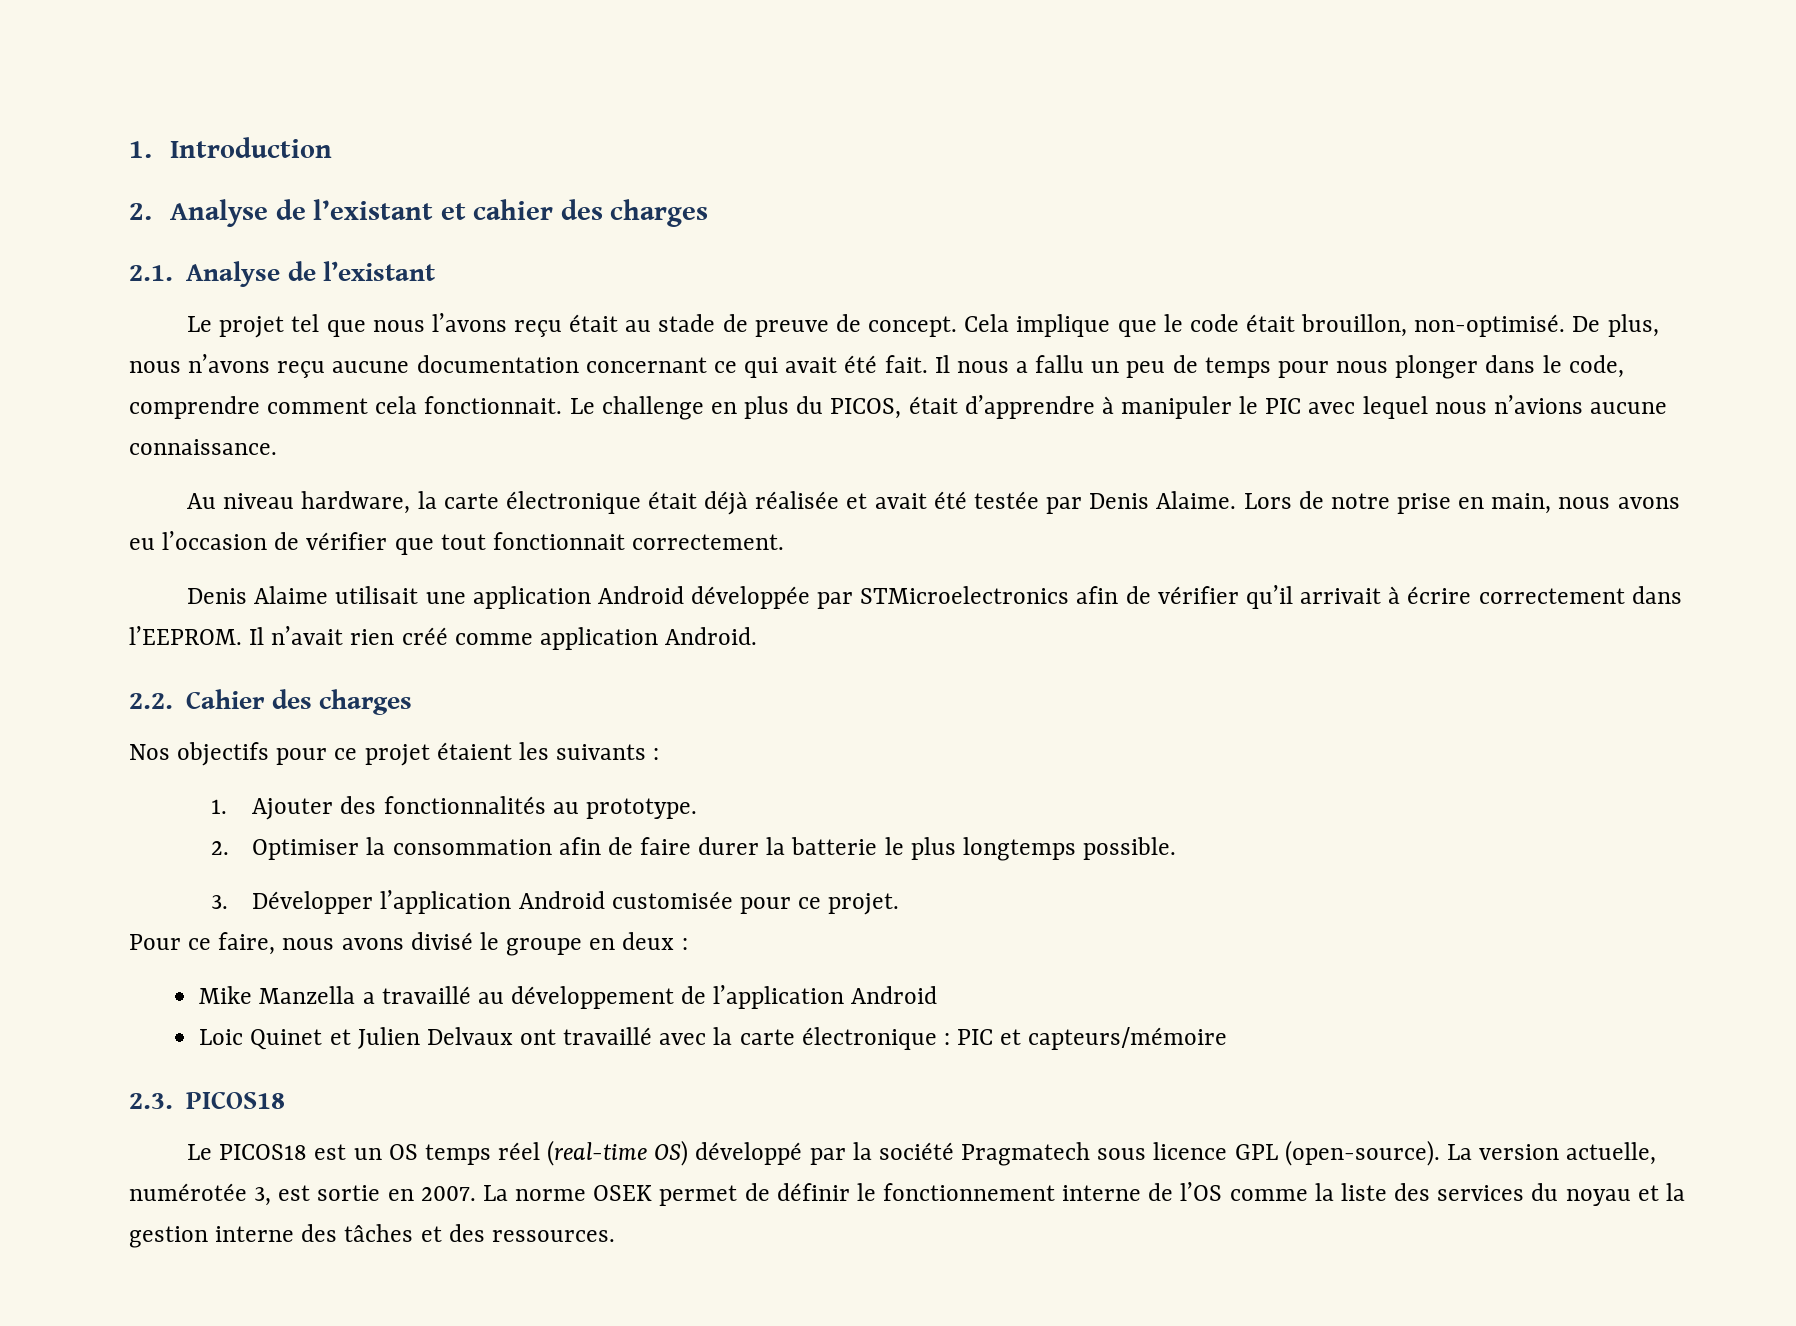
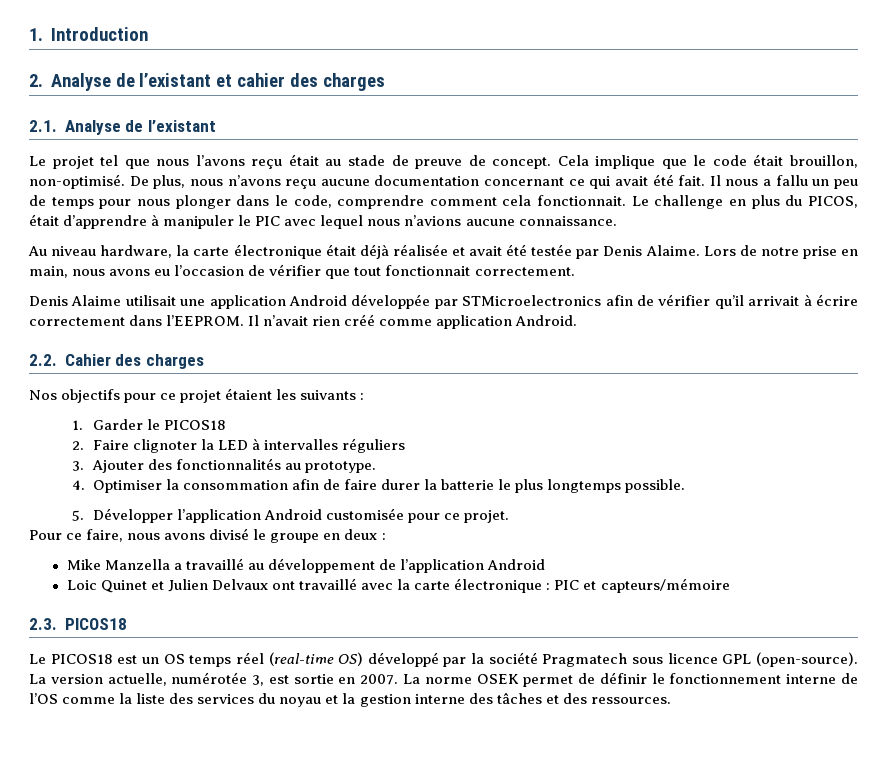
- 1. Ajouter des fonctionnalités au prototype.
+ 1. Garder le PICOS18
+ 2. Faire clignoter la LED à intervalles réguliers
+ 3. Ajouter des fonctionnalités au prototype.
- 2. Optimiser la consommation afin de faire durer la batterie le plus longtemps possible.
+ 4. Optimiser la consommation afin de faire durer la batterie le plus longtemps possible.
- 3. Développer l’application Android customisée pour ce projet.
+ 5. Développer l’application Android customisée pour ce projet.

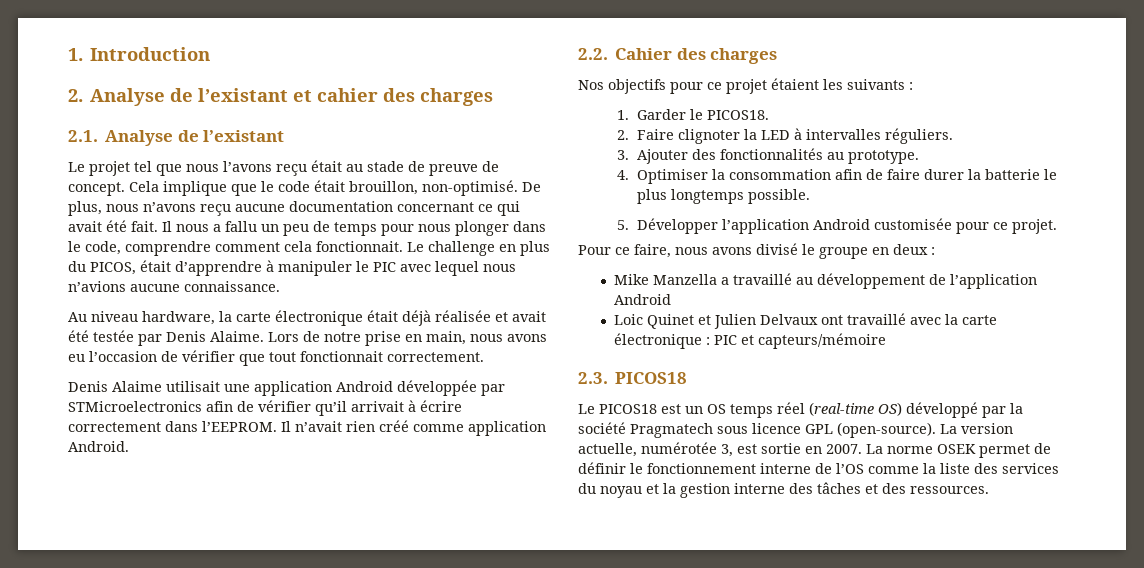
- 1. Garder le PICOS18
+ 1. Garder le PICOS18.
- 2. Faire clignoter la LED à intervalles réguliers
+ 2. Faire clignoter la LED à intervalles réguliers.

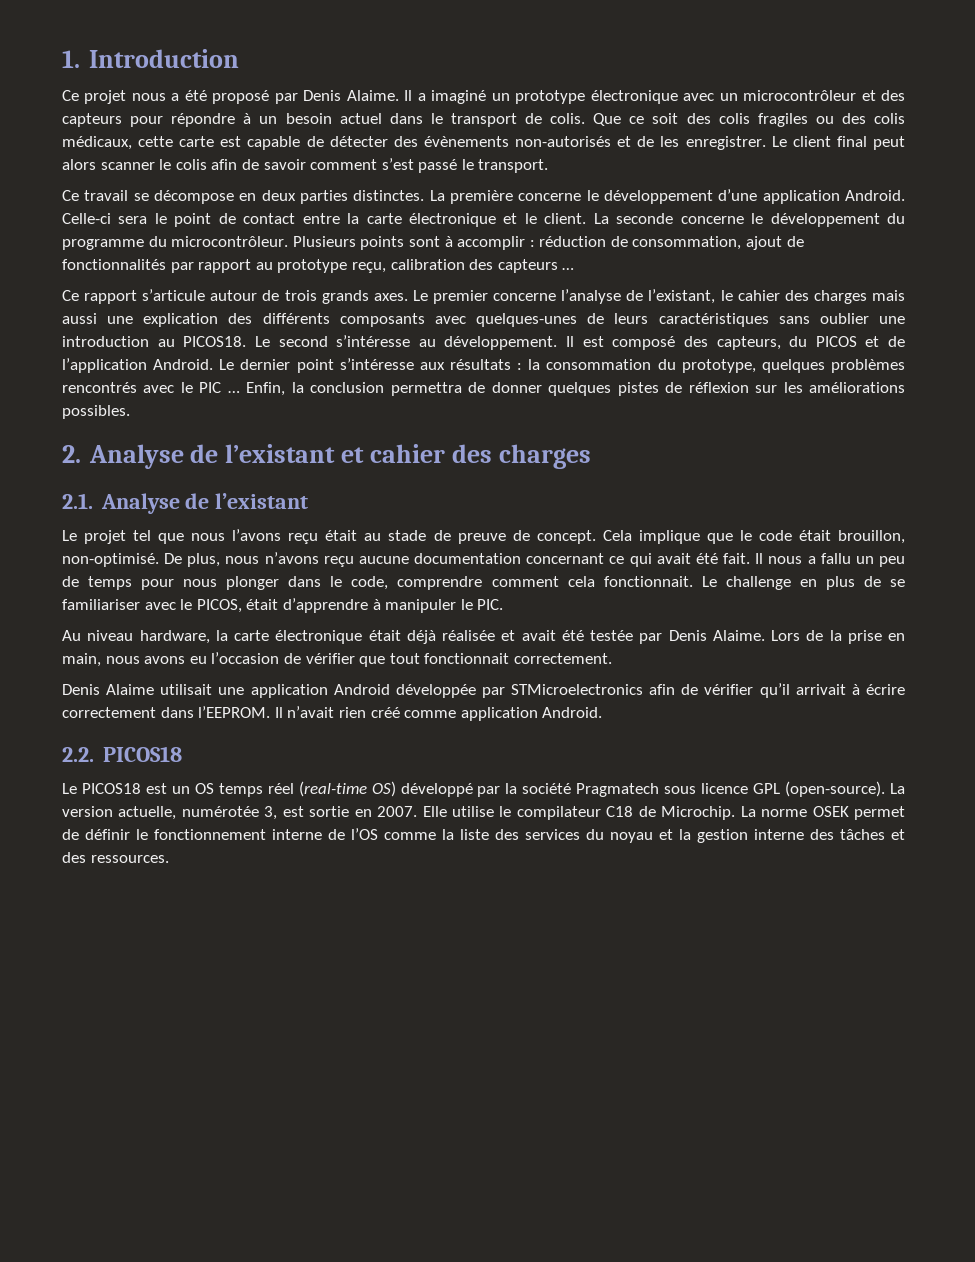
+ Ce projet nous a été proposé par Denis Alaime. Il a imaginé un prototype électronique avec un microcontrôleur et des capteurs pour répondre à un besoin actuel dans le transport de colis. Que ce soit des colis fragiles ou des colis médicaux, cette carte est capable de détecter des évènements non-autorisés et de les enregistrer. Le client final peut alors scanner le colis afin de savoir comment s’est passé le transport.
+ Ce travail se décompose en deux parties distinctes. La première concerne le développement d’une application Android. Celle-ci sera le point de contact entre la carte électronique et le client. La seconde concerne le développement du programme du microcontrôleur. Plusieurs points sont à accomplir : réduction de consommation, ajout de fonctionnalités par rapport au prototype reçu, calibration des capteurs …
+ Ce rapport s’articule autour de trois grands axes. Le premier concerne l’analyse de l’existant, le cahier des charges mais aussi une explication des différents composants avec quelques-unes de leurs caractéristiques sans oublier une introduction au PICOS18. Le second s’intéresse au développement. Il est composé des capteurs, du PICOS et de l’application Android. Le dernier point s’intéresse aux résultats : la consommation du prototype, quelques problèmes rencontrés avec le PIC … Enfin, la conclusion permettra de donner quelques pistes de réflexion sur les améliorations possibles.
- Le challenge en plus du PICOS, était d’apprendre à manipuler le PIC avec lequel nous n’avions aucune connaissance.
+ Le challenge en plus de se familiariser avec le PICOS, était d’apprendre à manipuler le PIC.
- Lors de notre prise en main, nous avons eu l’occasion de vérifier que tout fonctionnait correctement.
+ Lors de la prise en main, nous avons eu l’occasion de vérifier que tout fonctionnait correctement.
- 2.2. Cahier des charges
- Nos objectifs pour ce projet étaient les suivants :
- 1. Garder le PICOS18.
- 2. Faire clignoter la LED à intervalles réguliers.
- 3. Ajouter des fonctionnalités au prototype.
- 4. Optimiser la consommation afin de faire durer la batterie le plus longtemps possible.
- 5. Développer l’application Android customisée pour ce projet.
- Pour ce faire, nous avons divisé le groupe en deux :
- Mike Manzella a travaillé au développement de l’application Android
- Loic Quinet et Julien Delvaux ont travaillé avec la carte électronique : PIC et capteurs/mémoire
- 2.3. PICOS18
+ 2.2. PICOS18
+ Elle utilise le compilateur C18 de Microchip.

